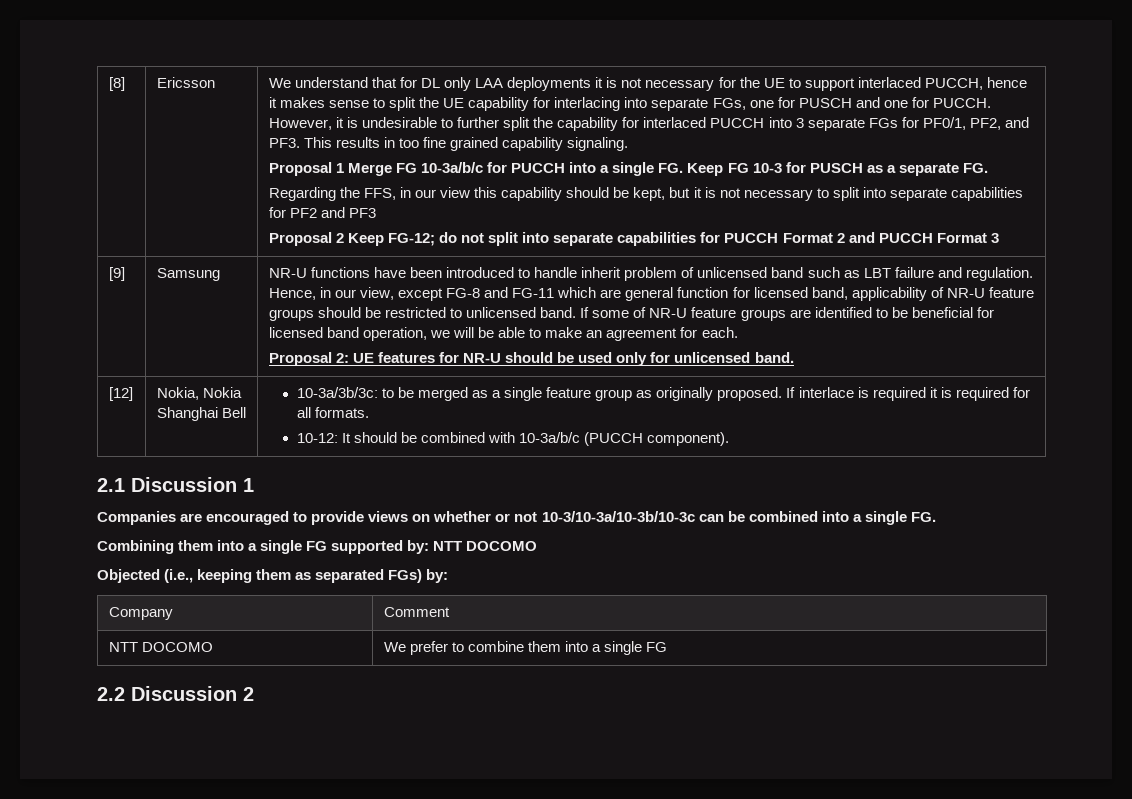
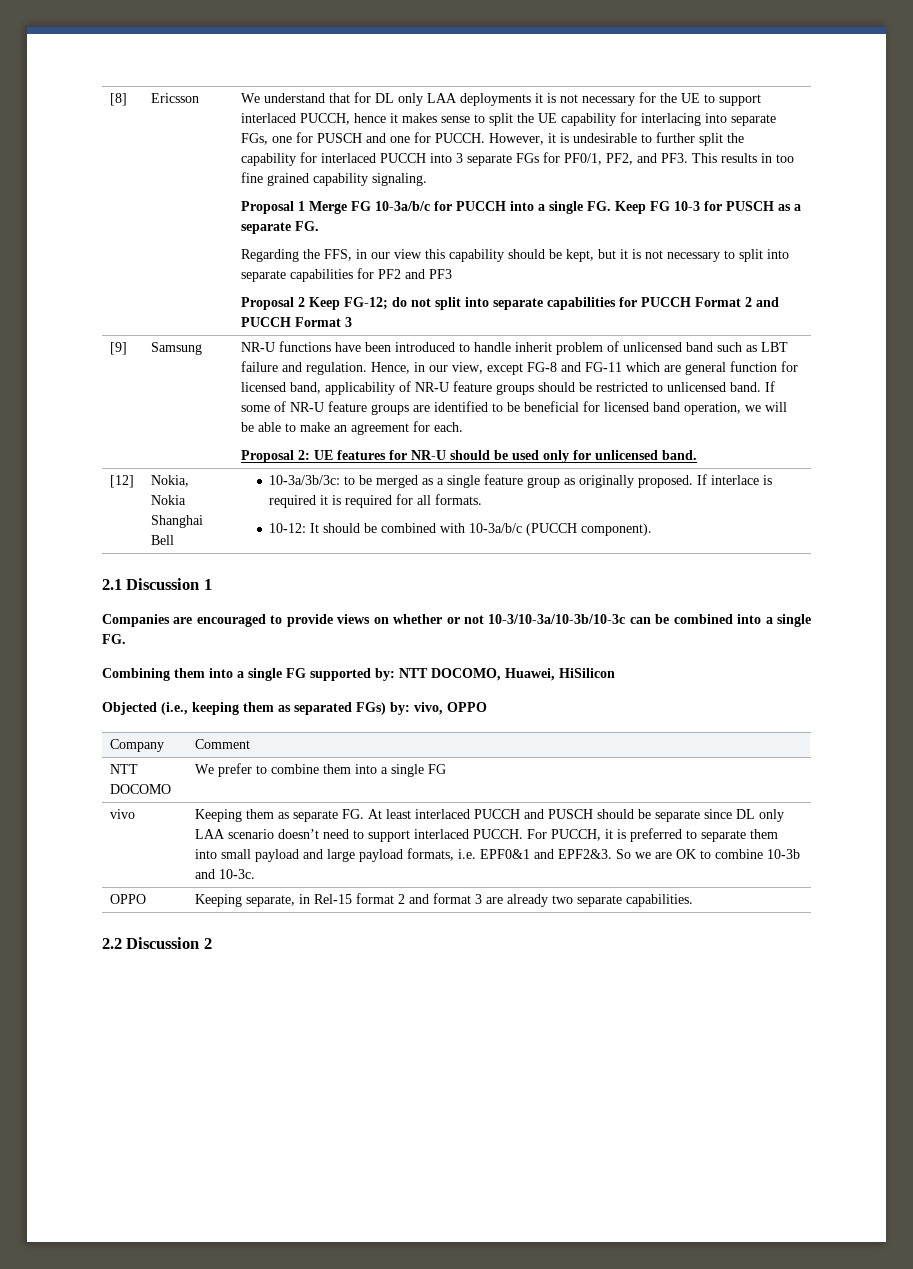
- Combining them into a single FG supported by: NTT DOCOMO
+ Combining them into a single FG supported by: NTT DOCOMO, Huawei, HiSilicon
- Objected (i.e., keeping them as separated FGs) by:
+ Objected (i.e., keeping them as separated FGs) by: vivo, OPPO
+ vivo | Keeping them as separate FG. At least interlaced PUCCH and PUSCH should be separate since DL only LAA scenario doesn’t need to support interlaced PUCCH. For PUCCH, it is preferred to separate them into small payload and large payload formats, i.e. EPF0&1 and EPF2&3. So we are OK to combine 10-3b and 10-3c.
+ OPPO | Keeping separate, in Rel-15 format 2 and format 3 are already two separate capabilities.

